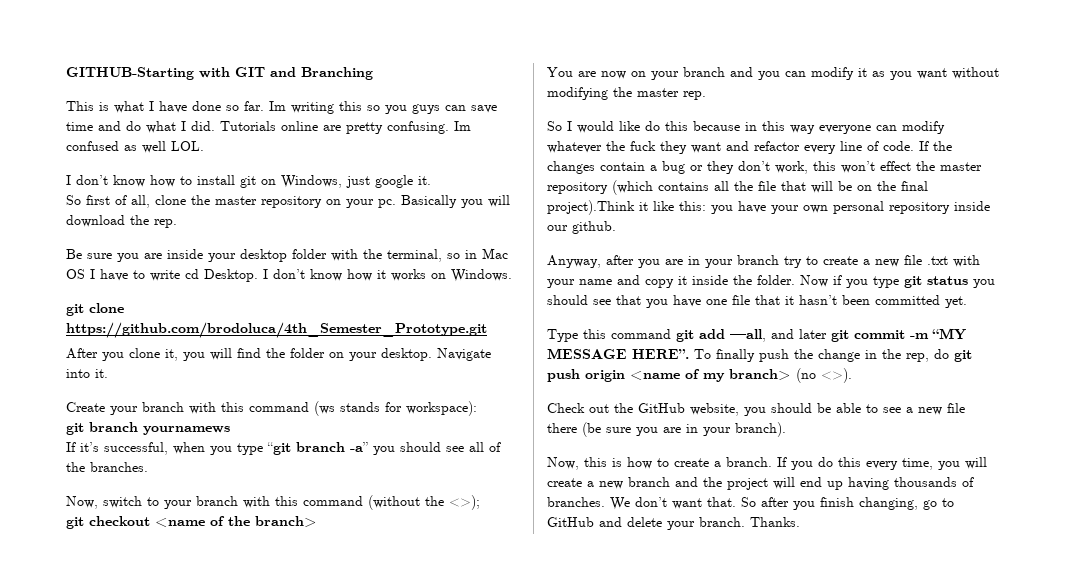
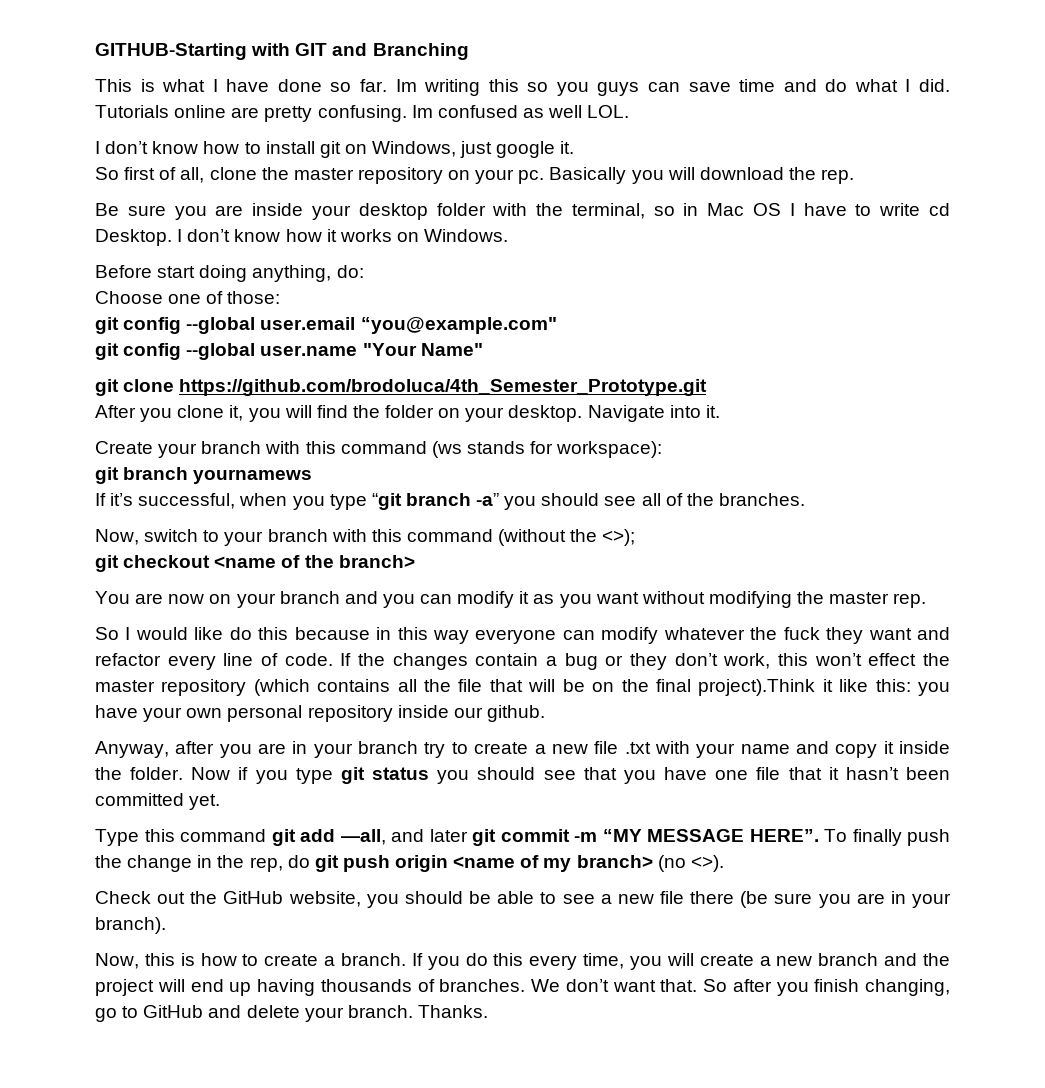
+ Before start doing anything, do:
+ Choose one of those:
+ git config --global user.email “you@example.com"
+ git config --global user.name "Your Name"

